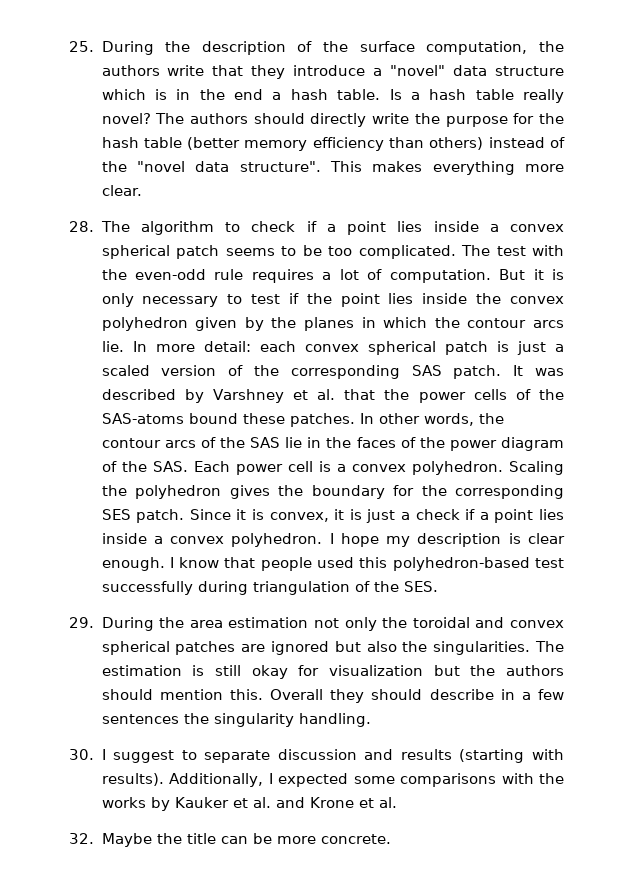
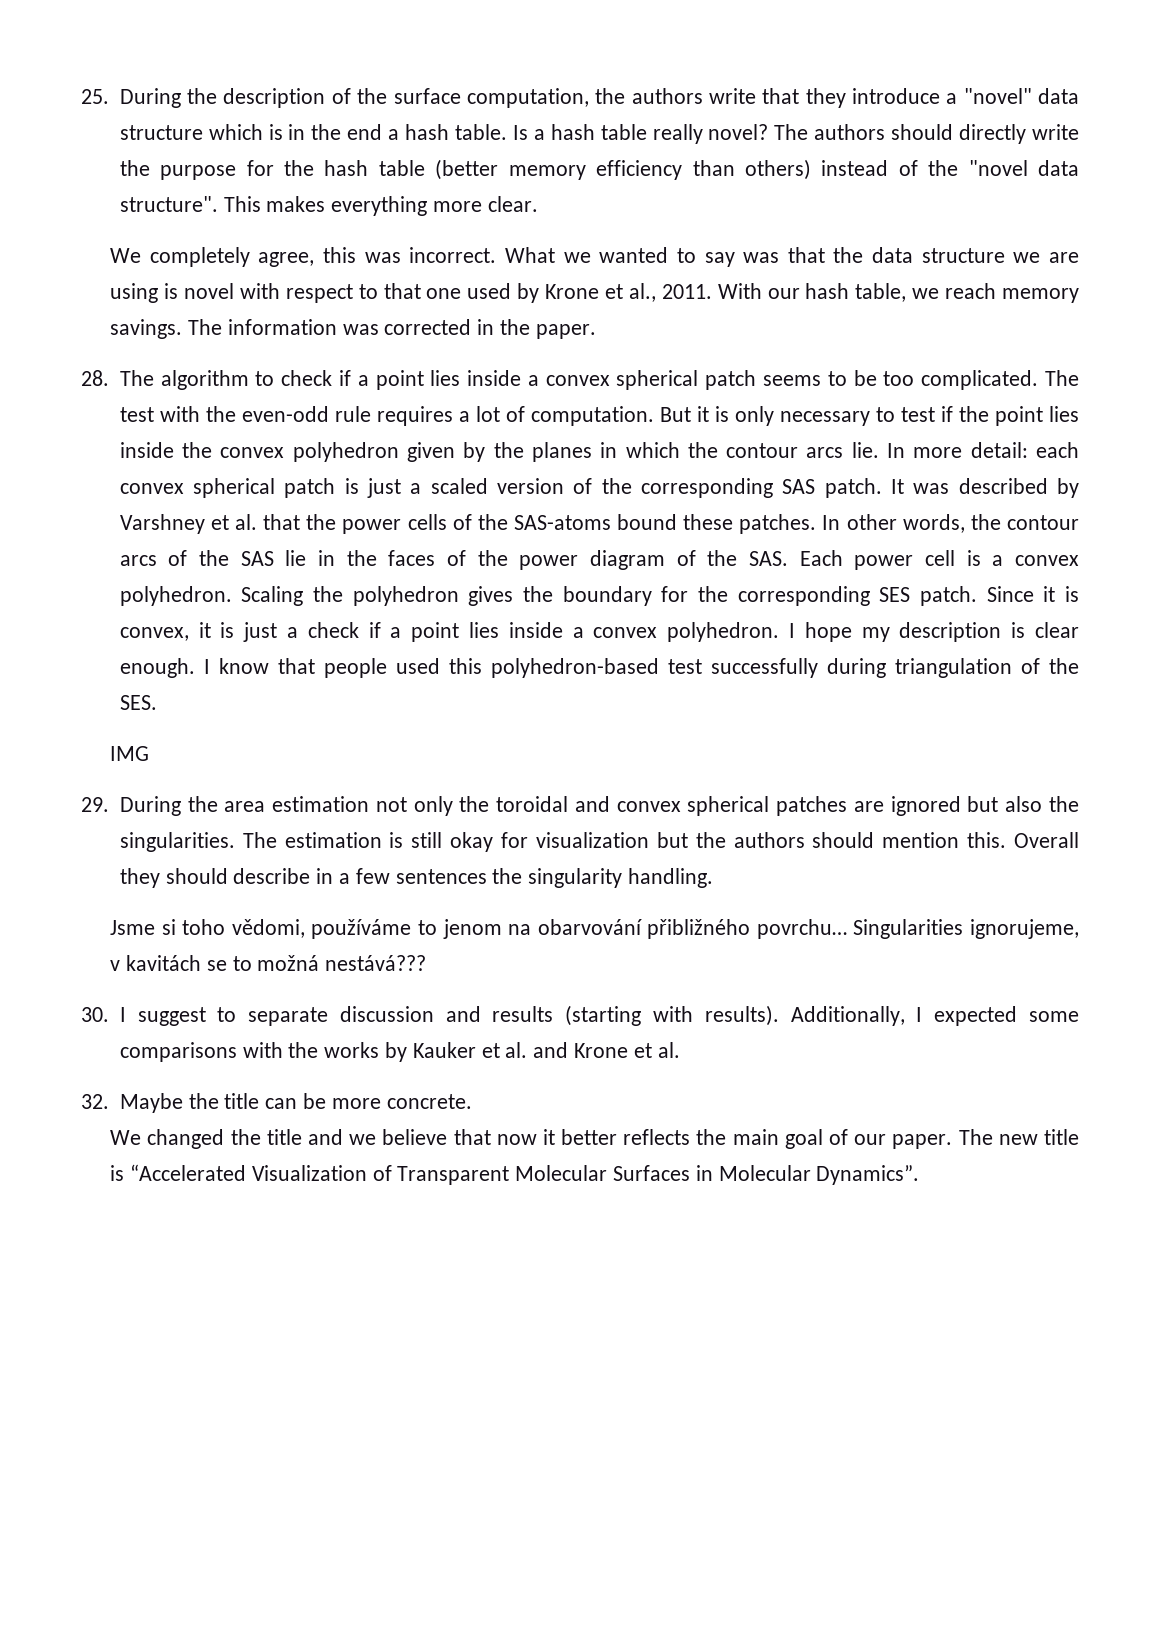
+ We completely agree, this was incorrect. What we wanted to say was that the data structure we are using is novel with respect to that one used by Krone et al., 2011. With our hash table, we reach memory savings. The information was corrected in the paper.
+ IMG
+ Jsme si toho vědomi, používáme to jenom na obarvování přibližného povrchu… Singularities ignorujeme, v kavitách se to možná nestává???
+ We changed the title and we believe that now it better reflects the main goal of our paper. The new title is “Accelerated Visualization of Transparent Molecular Surfaces in Molecular Dynamics”.

